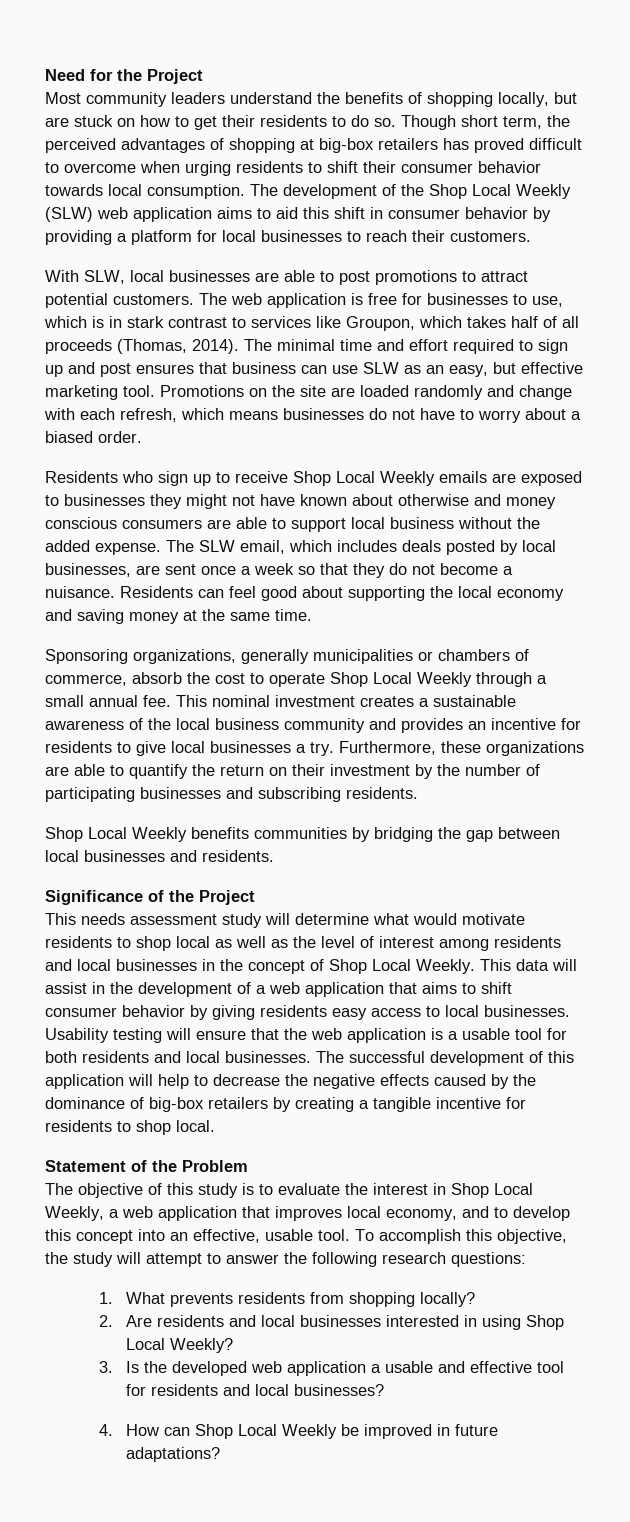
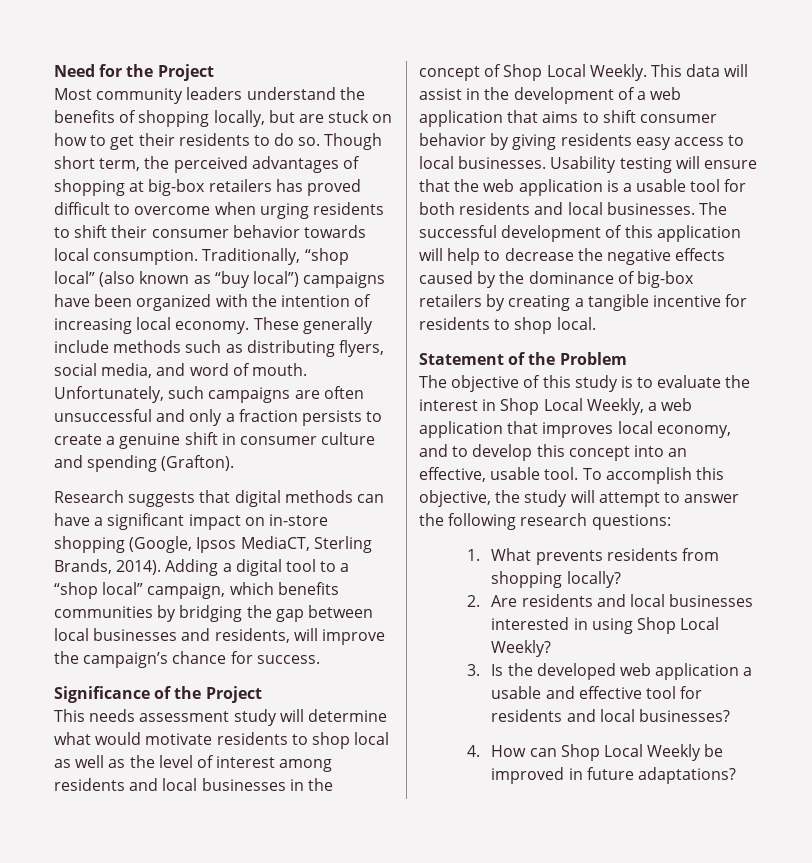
- The development of the Shop Local Weekly (SLW) web application aims to aid this shift in consumer behavior by providing a platform for local businesses to reach their customers.
- With SLW, local businesses are able to post promotions to attract potential customers. The web application is free for businesses to use, which is in stark contrast to services like Groupon, which takes half of all proceeds (Thomas, 2014). The minimal time and effort required to sign up and post ensures that business can use SLW as an easy, but effective marketing tool. Promotions on the site are loaded randomly and change with each refresh, which means businesses do not have to worry about a biased order.
- Residents who sign up to receive Shop Local Weekly emails are exposed to businesses they might not have known about otherwise and money conscious consumers are able to support local business without the added expense. The SLW email, which includes deals posted by local businesses, are sent once a week so that they do not become a nuisance. Residents can feel good about supporting the local economy and saving money at the same time.
- Sponsoring organizations, generally municipalities or chambers of commerce, absorb the cost to operate Shop Local Weekly through a small annual fee. This nominal investment creates a sustainable awareness of the local business community and provides an incentive for residents to give local businesses a try. Furthermore, these organizations are able to quantify the return on their investment by the number of participating businesses and subscribing residents.
- Shop Local Weekly benefits communities by bridging the gap between local businesses and residents.
+ Traditionally, “shop local” (also known as “buy local”) campaigns have been organized with the intention of increasing local economy. These generally include methods such as distributing flyers, social media, and word of mouth. Unfortunately, such campaigns are often unsuccessful and only a fraction persists to create a genuine shift in consumer culture and spending (Grafton).
+ Research suggests that digital methods can have a significant impact on in-store shopping (Google, Ipsos MediaCT, Sterling Brands, 2014). Adding a digital tool to a “shop local” campaign, which benefits communities by bridging the gap between local businesses and residents, will improve the campaign’s chance for success.

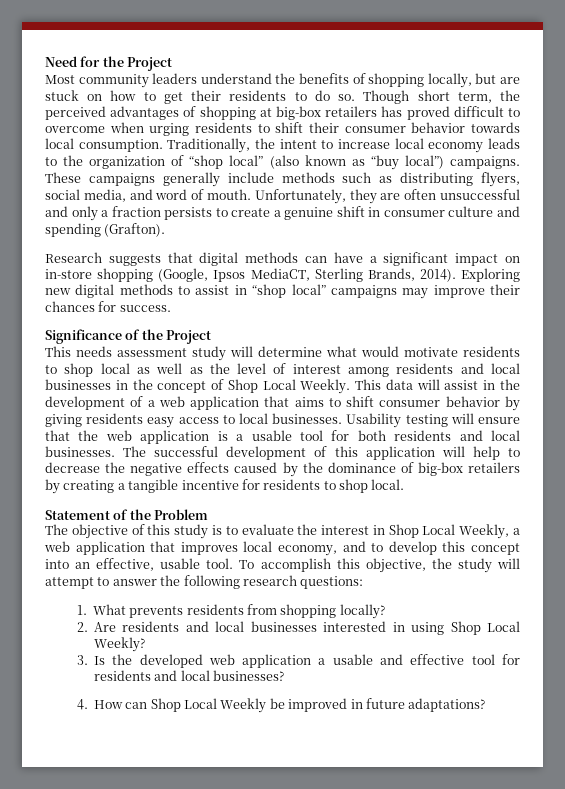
- Traditionally, “shop local” (also known as “buy local”) campaigns have been organized with the intention of increasing local economy. These generally include methods such as distributing flyers, social media, and word of mouth.
+ Traditionally, the intent to increase local economy leads to the organization of “shop local” (also known as “buy local”) campaigns. These campaigns generally include methods such as distributing flyers, social media, and word of mouth.
- Unfortunately, such campaigns are often unsuccessful and only a fraction persists to create a genuine shift in consumer culture and spending (Grafton).
+ Unfortunately, they are often unsuccessful and only a fraction persists to create a genuine shift in consumer culture and spending (Grafton).
- Adding a digital tool to a “shop local” campaign, which benefits communities by bridging the gap between local businesses and residents, will improve the campaign’s chance for success.
+ Exploring new digital methods to assist in “shop local” campaigns may improve their chances for success.

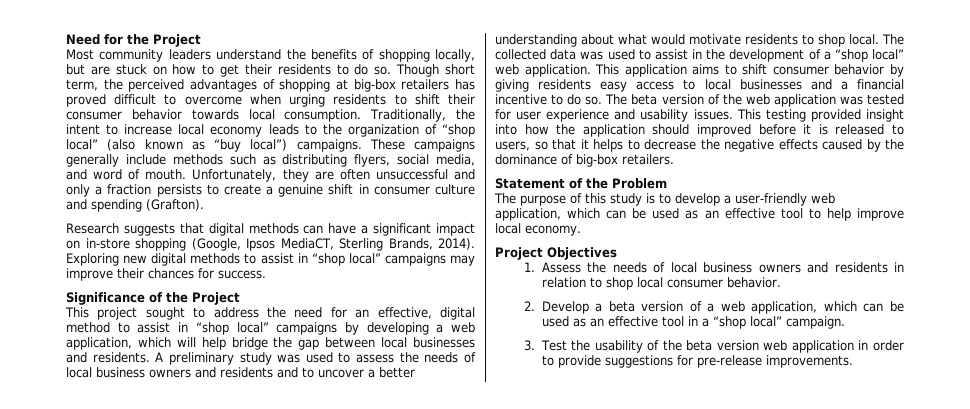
- This needs assessment study will determine what would motivate residents to shop local as well as the level of interest among residents and local businesses in the concept of Shop Local Weekly. This data will assist in the development of a web application that aims to shift consumer behavior by giving residents easy access to local businesses. Usability testing will ensure that the web application is a usable tool for both residents and local businesses. The successful development of this application will help to decrease the negative effects caused by the dominance of big-box retailers by creating a tangible incentive for residents to shop local.
+ This project sought to address the need for an effective, digital method to assist in “shop local” campaigns by developing a web application, which will help bridge the gap between local businesses and residents. A preliminary study was used to assess the needs of local business owners and residents and to uncover a better understanding about what would motivate residents to shop local. The collected data was used to assist in the development of a “shop local” web application. This application aims to shift consumer behavior by giving residents easy access to local businesses and a financial incentive to do so. The beta version of the web application was tested for user experience and usability issues. This testing provided insight into how the application should improved before it is released to users, so that it helps to decrease the negative effects caused by the dominance of big-box retailers.
- The objective of this study is to evaluate the interest in Shop Local Weekly, a web application that improves local economy, and to develop this concept into an effective, usable tool. To accomplish this objective, the study will attempt to answer the following research questions:
- 1. What prevents residents from shopping locally?
- 2. Are residents and local businesses interested in using Shop Local Weekly?
- 3. Is the developed web application a usable and effective tool for residents and local businesses?
- 4. How can Shop Local Weekly be improved in future adaptations?
+ The purpose of this study is to develop a user-friendly web application, which can be used as an effective tool to help improve local economy.
+ Project Objectives
+ 1. Assess the needs of local business owners and residents in relation to shop local consumer behavior.
+ 2. Develop a beta version of a web application, which can be used as an effective tool in a “shop local” campaign.
+ 3. Test the usability of the beta version web application in order to provide suggestions for pre-release improvements.

